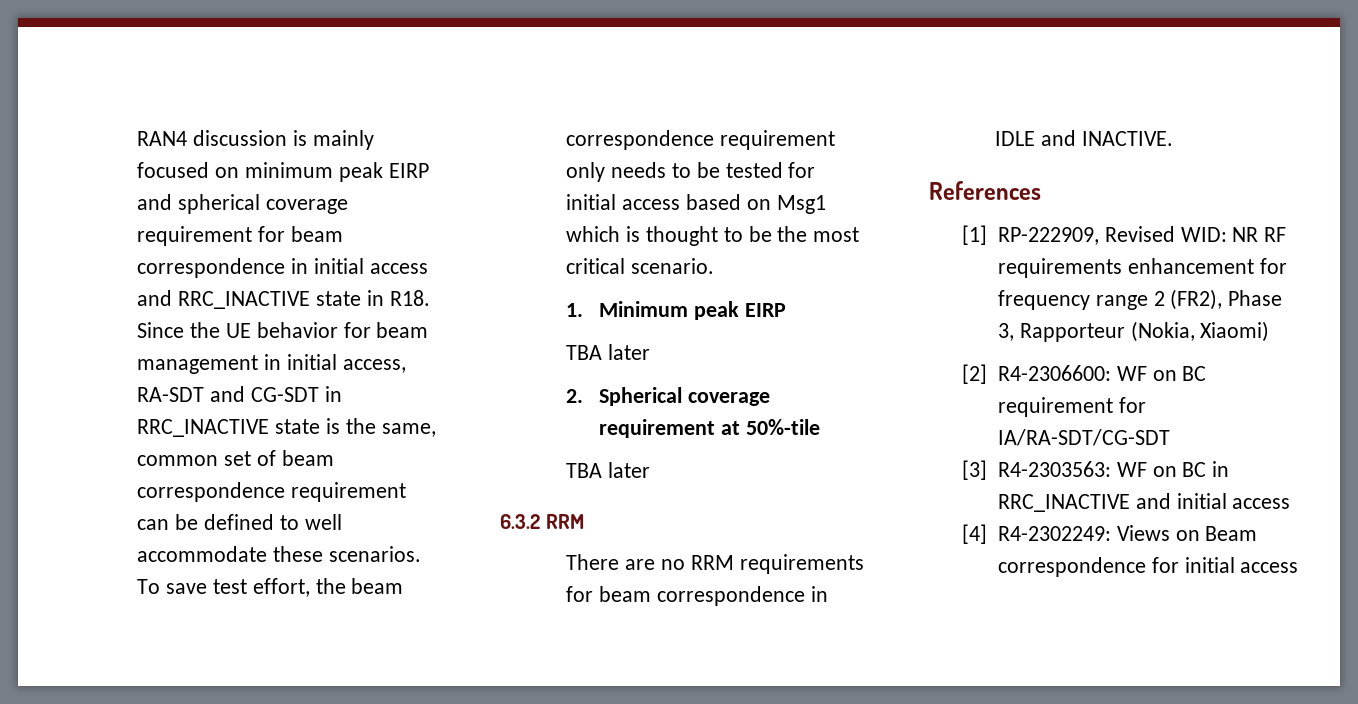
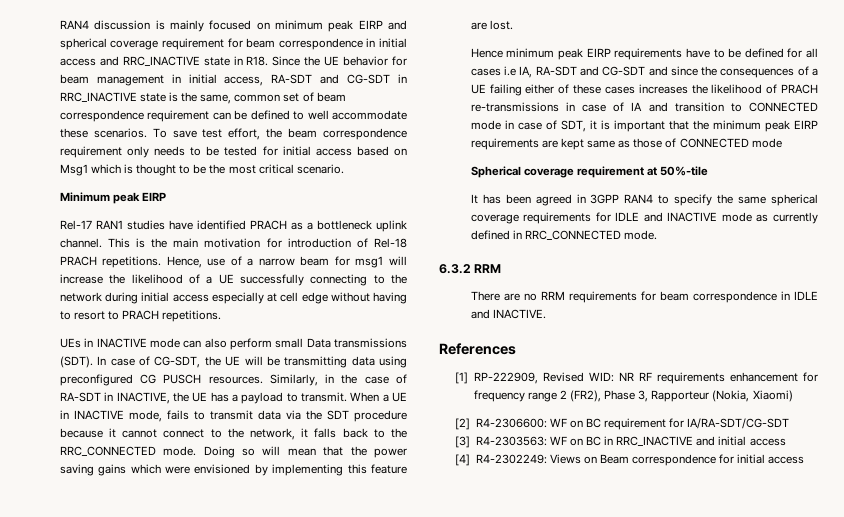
- 1. Minimum peak EIRP
- TBA later
- 2. Spherical coverage requirement at 50%-tile
- TBA later
+ Minimum peak EIRP
+ Rel-17 RAN1 studies have identified PRACH as a bottleneck uplink channel. This is the main motivation for introduction of Rel-18 PRACH repetitions. Hence, use of a narrow beam for msg1 will increase the likelihood of a UE successfully connecting to the network during initial access especially at cell edge without having to resort to PRACH repetitions.
+ UEs in INACTIVE mode can also perform small Data transmissions (SDT). In case of CG-SDT, the UE will be transmitting data using preconfigured CG PUSCH resources. Similarly, in the case of RA-SDT in INACTIVE, the UE has a payload to transmit. When a UE in INACTIVE mode, fails to transmit data via the SDT procedure because it cannot connect to the network, it falls back to the RRC_CONNECTED mode. Doing so will mean that the power saving gains which were envisioned by implementing this feature are lost.
+ Hence minimum peak EIRP requirements have to be defined for all cases i.e IA, RA-SDT and CG-SDT and since the consequences of a UE failing either of these cases increases the likelihood of PRACH re-transmissions in case of IA and transition to CONNECTED mode in case of SDT, it is important that the minimum peak EIRP requirements are kept same as those of CONNECTED mode
+ Spherical coverage requirement at 50%-tile
+ It has been agreed in 3GPP RAN4 to specify the same spherical coverage requirements for IDLE and INACTIVE mode as currently defined in RRC_CONNECTED mode.

